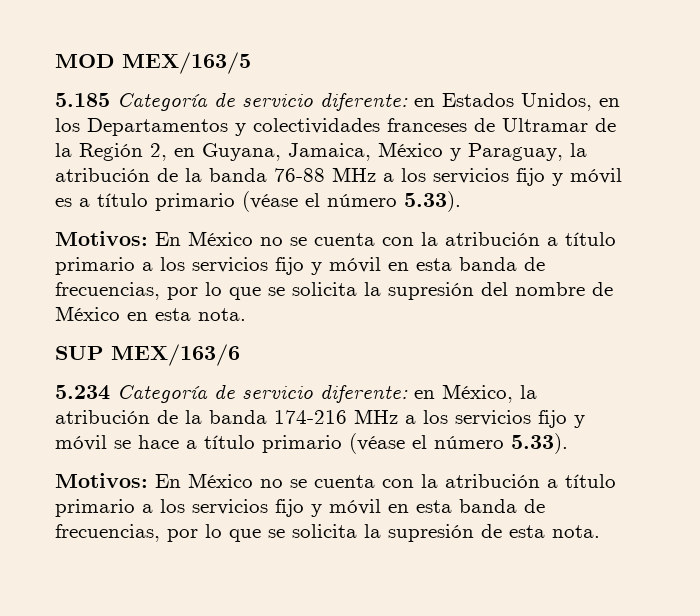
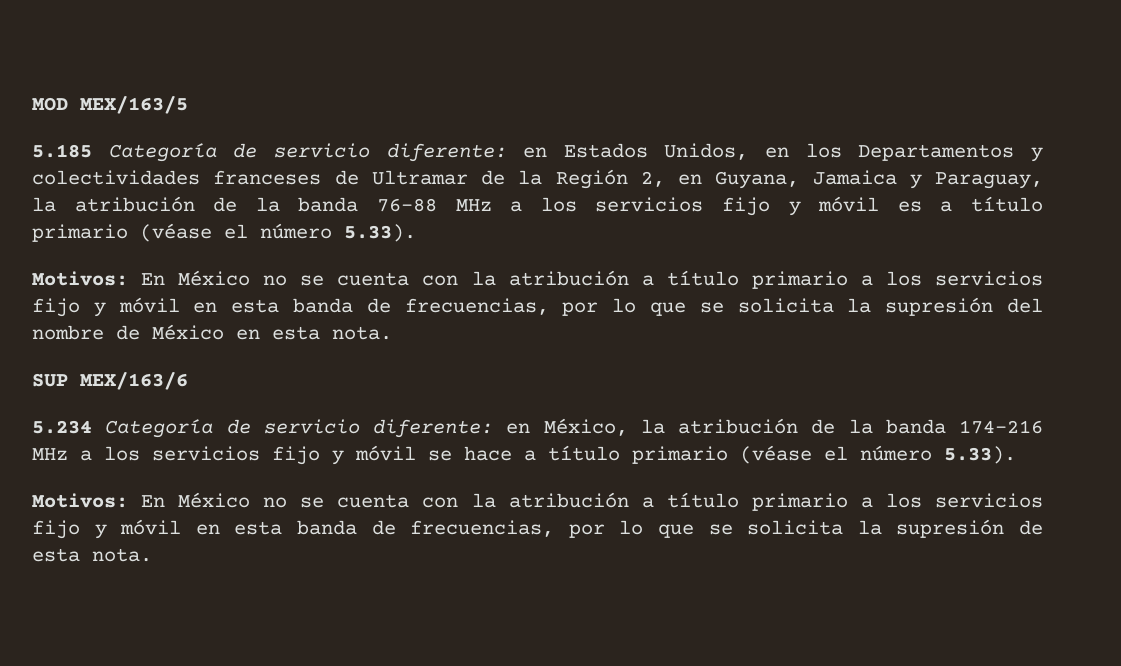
- 5.185 Categoría de servicio diferente: en Estados Unidos, en los Departamentos y colectividades franceses de Ultramar de la Región 2, en Guyana, Jamaica, México y Paraguay, la atribución de la banda 76-88 MHz a los servicios fijo y móvil es a título primario (véase el número 5.33).
+ 5.185 Categoría de servicio diferente: en Estados Unidos, en los Departamentos y colectividades franceses de Ultramar de la Región 2, en Guyana, Jamaica y Paraguay, la atribución de la banda 76-88 MHz a los servicios fijo y móvil es a título primario (véase el número 5.33).

